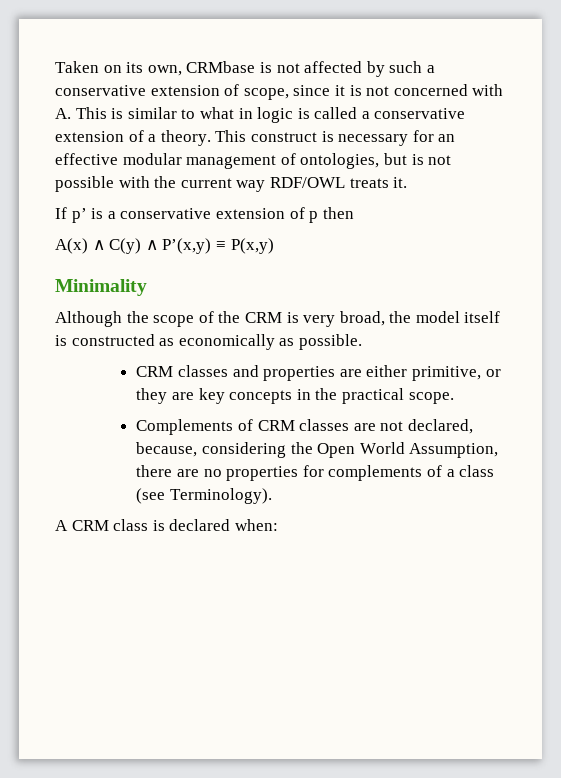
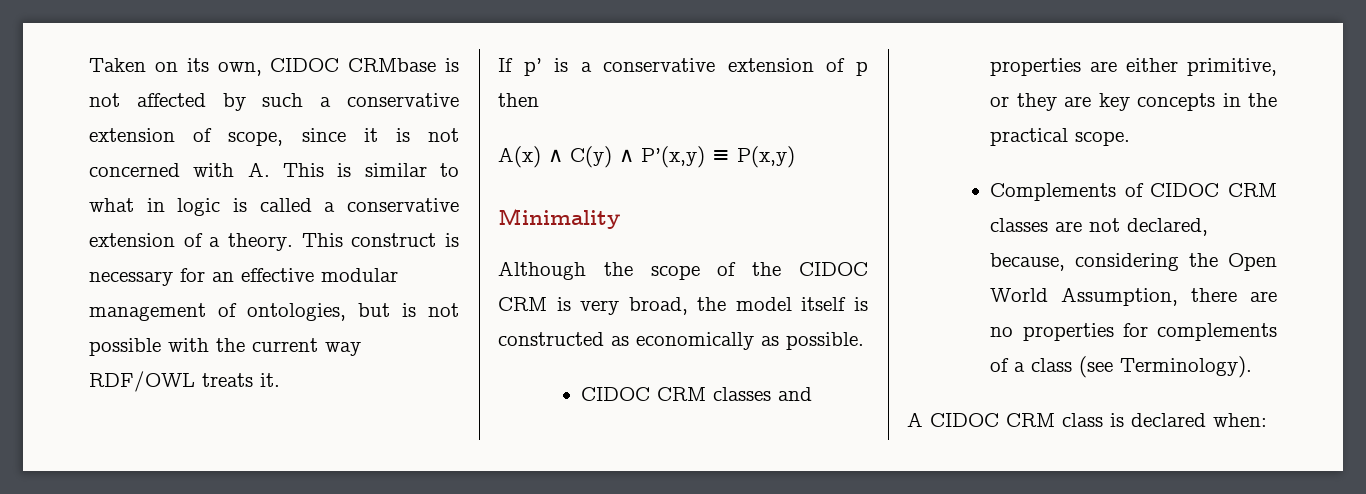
- Taken on its own, CRMbase is not affected by such a conservative extension of scope, since it is not concerned with A. This is similar to what in logic is called a conservative extension of a theory.
+ Taken on its own, CIDOC CRMbase is not affected by such a conservative extension of scope, since it is not concerned with A. This is similar to what in logic is called a conservative extension of a theory.
- Although the scope of the CRM is very broad, the model itself is constructed as economically as possible.
+ Although the scope of the CIDOC CRM is very broad, the model itself is constructed as economically as possible.
- CRM classes and properties are either primitive, or they are key concepts in the practical scope.
+ CIDOC CRM classes and properties are either primitive, or they are key concepts in the practical scope.
- Complements of CRM classes are not declared, because, considering the Open World Assumption, there are no properties for complements of a class (see Terminology).
+ Complements of CIDOC CRM classes are not declared, because, considering the Open World Assumption, there are no properties for complements of a class (see Terminology).
- A CRM class is declared when:
+ A CIDOC CRM class is declared when:

